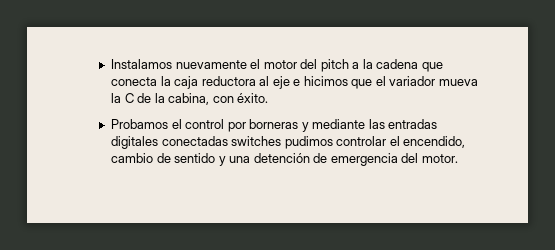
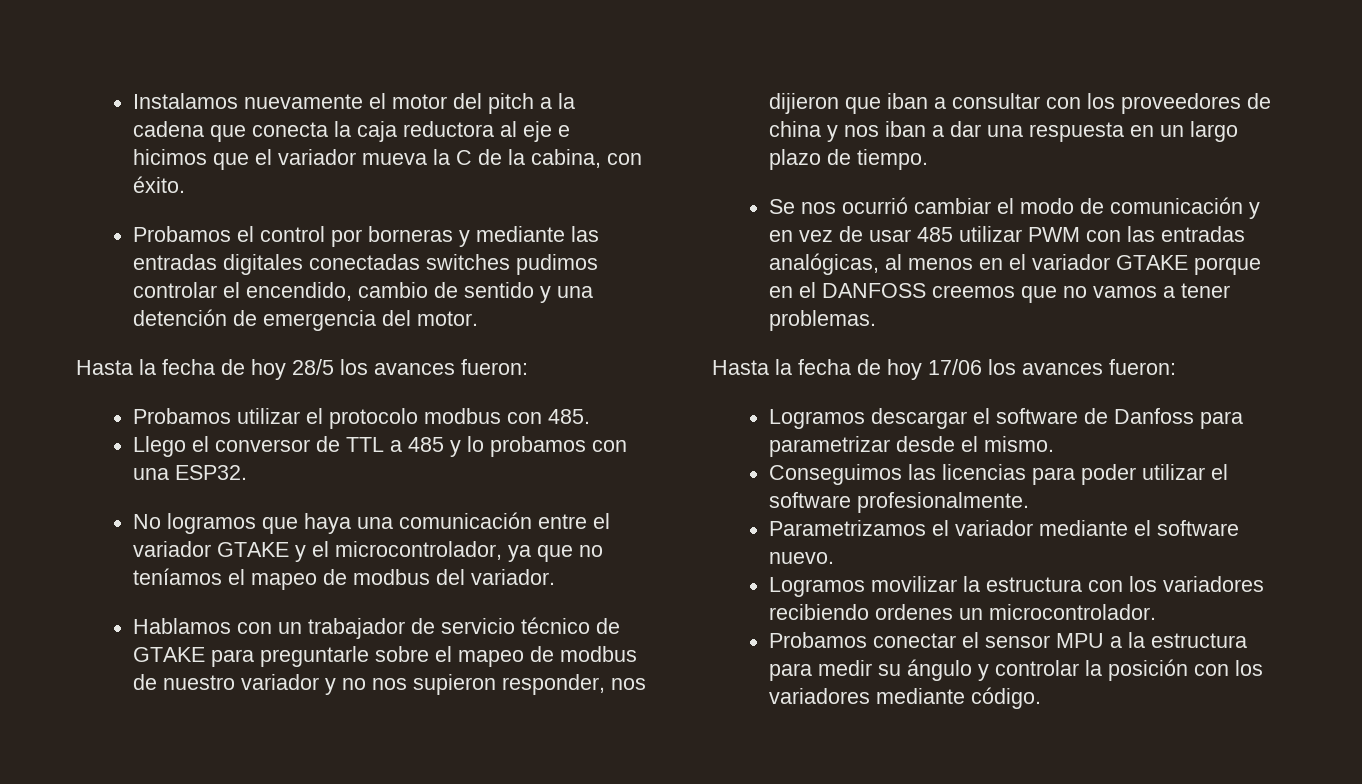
+ Hasta la fecha de hoy 28/5 los avances fueron:
+ Probamos utilizar el protocolo modbus con 485.
+ Llego el conversor de TTL a 485 y lo probamos con una ESP32.
+ No logramos que haya una comunicación entre el variador GTAKE y el microcontrolador, ya que no teníamos el mapeo de modbus del variador.
+ Hablamos con un trabajador de servicio técnico de GTAKE para preguntarle sobre el mapeo de modbus de nuestro variador y no nos supieron responder, nos dijieron que iban a consultar con los proveedores de china y nos iban a dar una respuesta en un largo plazo de tiempo.
+ Se nos ocurrió cambiar el modo de comunicación y en vez de usar 485 utilizar PWM con las entradas analógicas, al menos en el variador GTAKE porque en el DANFOSS creemos que no vamos a tener problemas.
+ Hasta la fecha de hoy 17/06 los avances fueron:
+ Logramos descargar el software de Danfoss para parametrizar desde el mismo.
+ Conseguimos las licencias para poder utilizar el software profesionalmente.
+ Parametrizamos el variador mediante el software nuevo.
+ Logramos movilizar la estructura con los variadores recibiendo ordenes un microcontrolador.
+ Probamos conectar el sensor MPU a la estructura para medir su ángulo y controlar la posición con los variadores mediante código.

